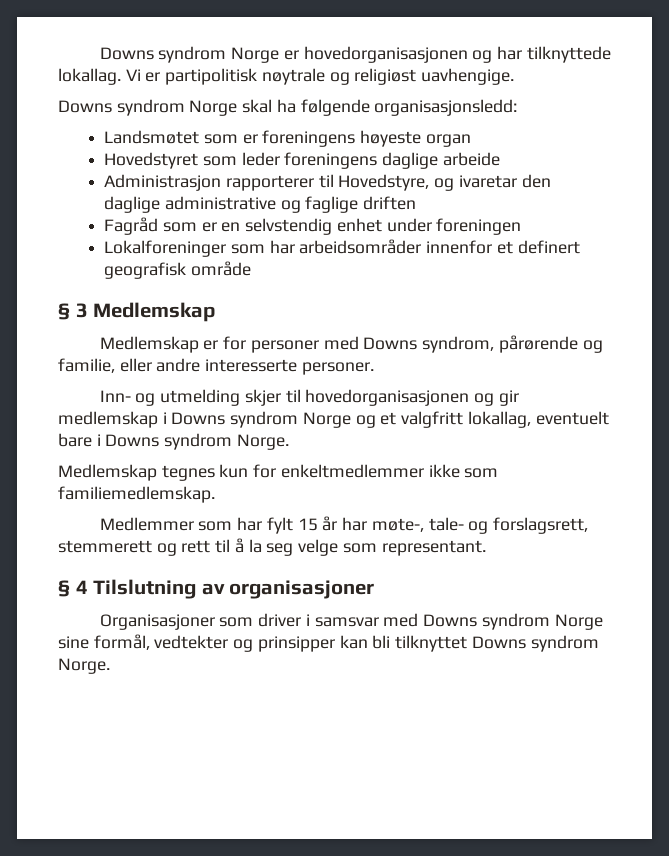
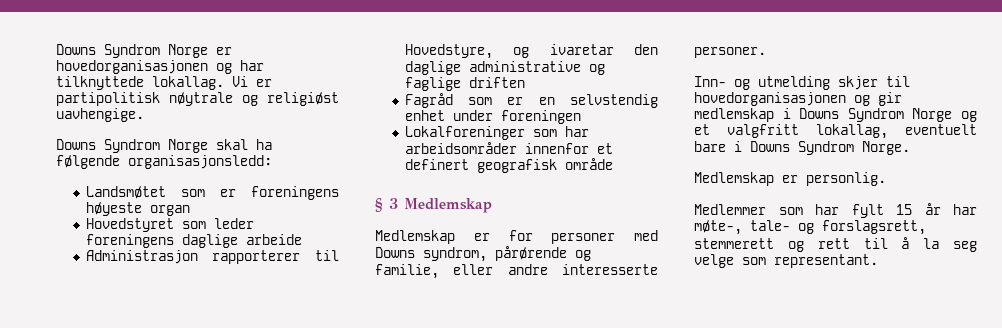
- Downs syndrom Norge er hovedorganisasjonen og har tilknyttede lokallag.
+ Downs Syndrom Norge er hovedorganisasjonen og har tilknyttede lokallag.
- Downs syndrom Norge skal ha følgende organisasjonsledd:
+ Downs Syndrom Norge skal ha følgende organisasjonsledd:
- Inn- og utmelding skjer til hovedorganisasjonen og gir medlemskap i Downs syndrom Norge og et valgfritt lokallag, eventuelt bare i Downs syndrom Norge.
+ Inn- og utmelding skjer til hovedorganisasjonen og gir medlemskap i Downs Syndrom Norge og et valgfritt lokallag, eventuelt bare i Downs Syndrom Norge.
- Medlemskap tegnes kun for enkeltmedlemmer ikke som familiemedlemskap.
+ Medlemskap er personlig.
- § 4 Tilslutning av organisasjoner
- Organisasjoner som driver i samsvar med Downs syndrom Norge sine formål, vedtekter og prinsipper kan bli tilknyttet Downs syndrom Norge.

